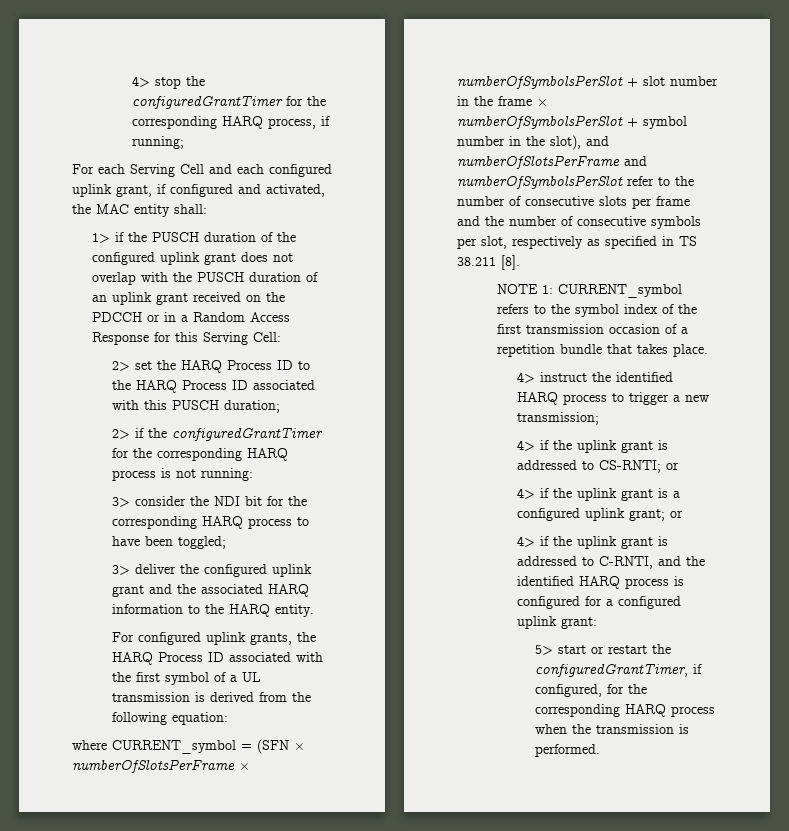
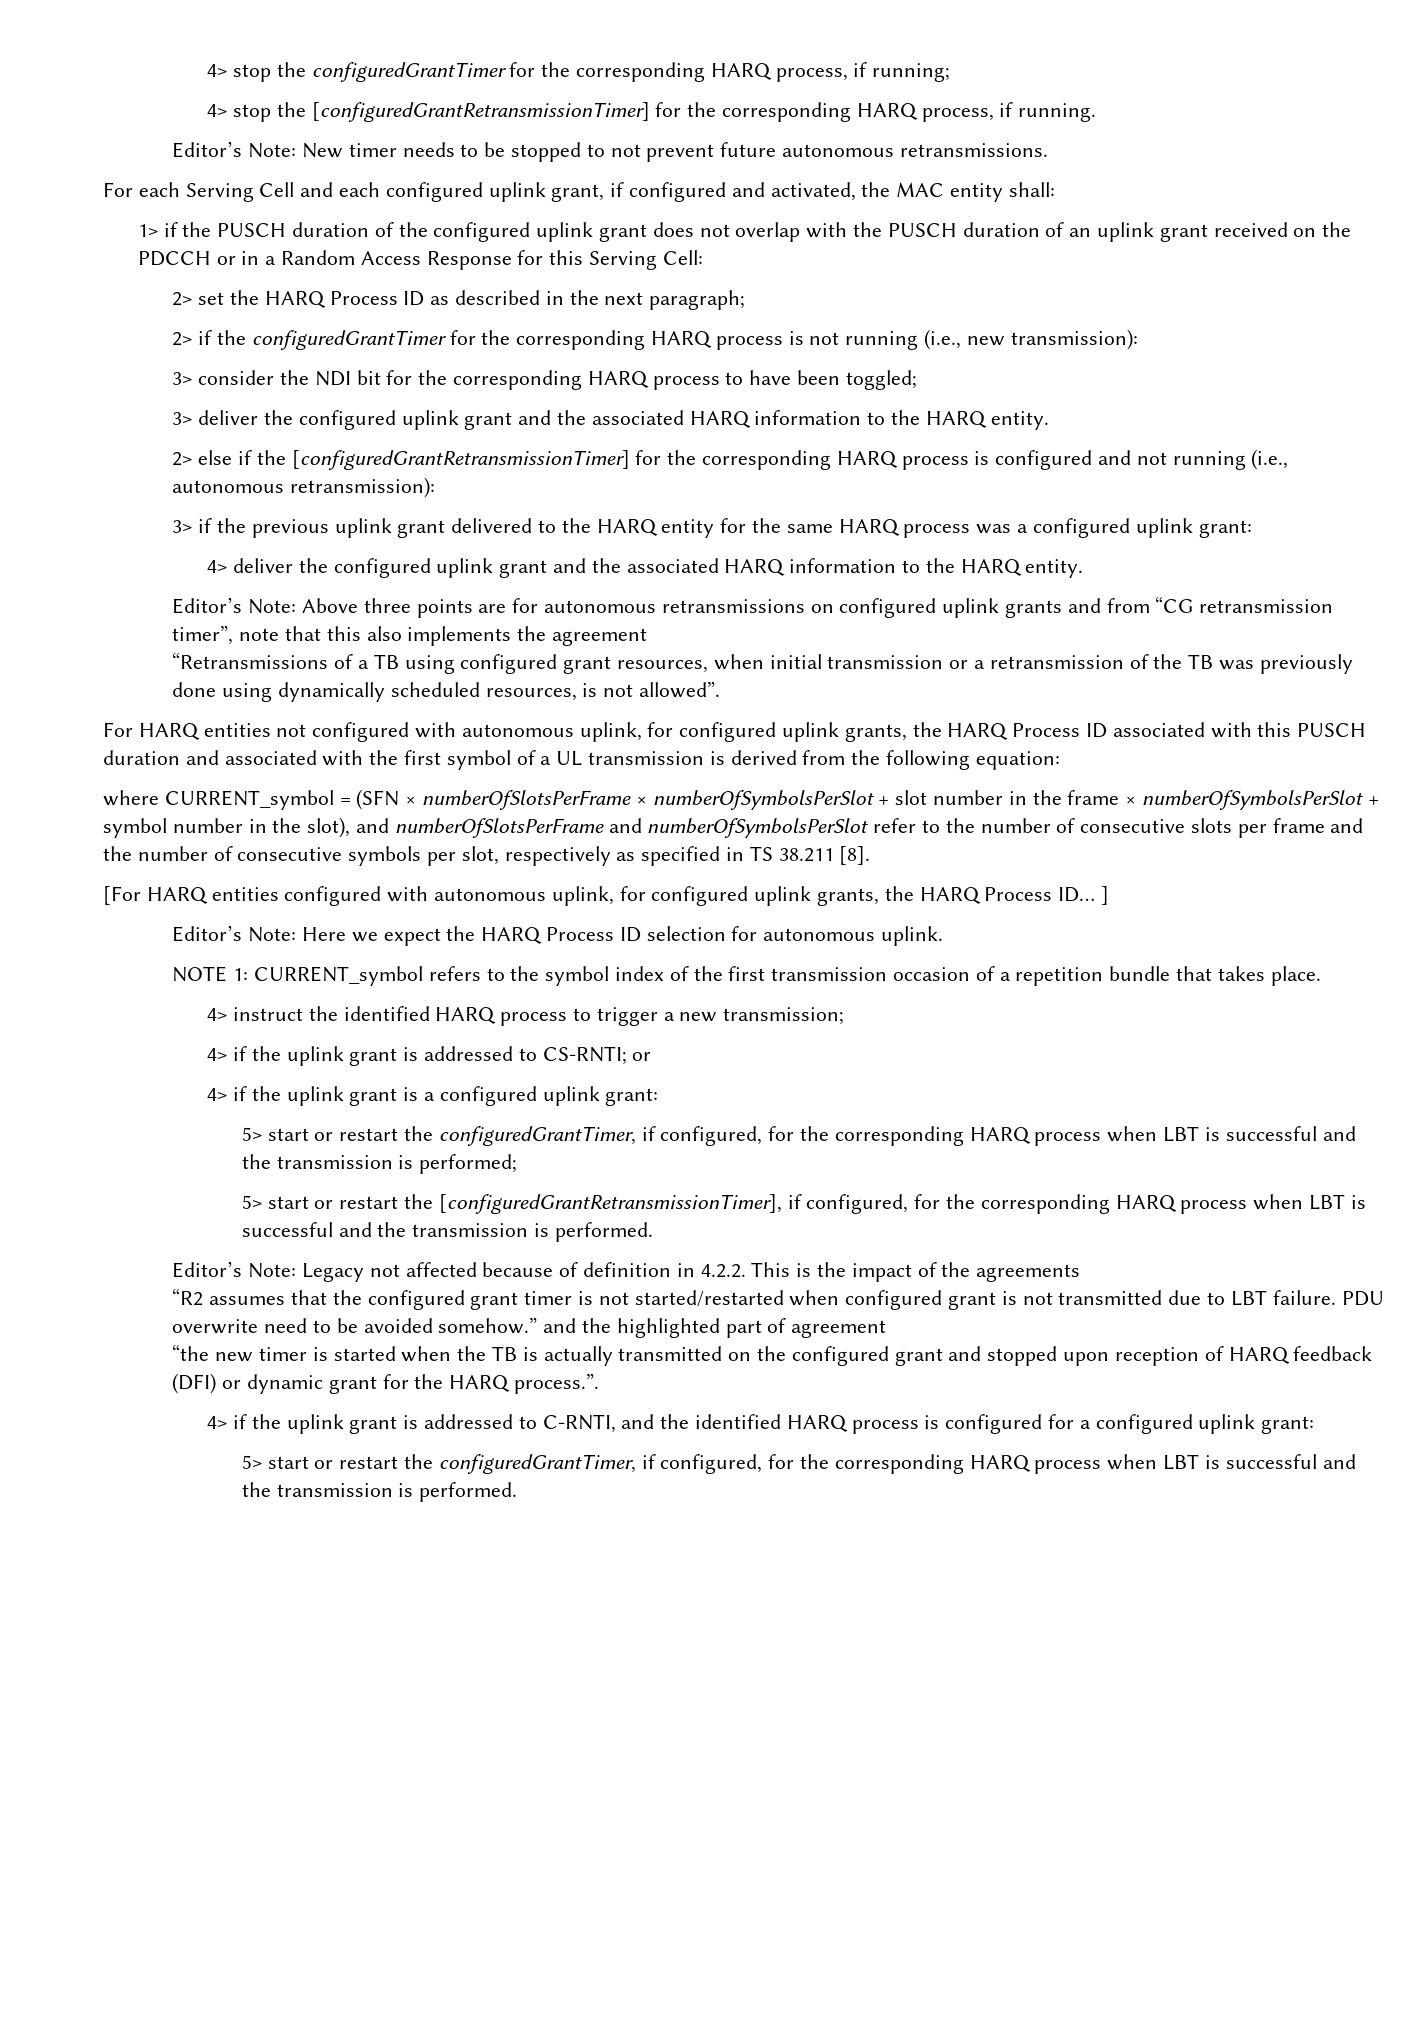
+ 4> stop the [configuredGrantRetransmissionTimer] for the corresponding HARQ process, if running.
+ Editor’s Note: New timer needs to be stopped to not prevent future autonomous retransmissions.
- 2> set the HARQ Process ID to the HARQ Process ID associated with this PUSCH duration;
+ 2> set the HARQ Process ID as described in the next paragraph;
- 2> if the configuredGrantTimer for the corresponding HARQ process is not running:
+ 2> if the configuredGrantTimer for the corresponding HARQ process is not running (i.e., new transmission):
- For configured uplink grants, the HARQ Process ID associated with the first symbol of a UL transmission is derived from the following equation:
+ 2> else if the [configuredGrantRetransmissionTimer] for the corresponding HARQ process is configured and not running (i.e., autonomous retransmission):
+ 3> if the previous uplink grant delivered to the HARQ entity for the same HARQ process was a configured uplink grant:
+ 4> deliver the configured uplink grant and the associated HARQ information to the HARQ entity.
+ Editor’s Note: Above three points are for autonomous retransmissions on configured uplink grants and from “CG retransmission timer”, note that this also implements the agreement
+ “Retransmissions of a TB using configured grant resources, when initial transmission or a retransmission of the TB was previously done using dynamically scheduled resources, is not allowed”.
+ For HARQ entities not configured with autonomous uplink, for configured uplink grants, the HARQ Process ID associated with this PUSCH duration and associated with the first symbol of a UL transmission is derived from the following equation:
+ [For HARQ entities configured with autonomous uplink, for configured uplink grants, the HARQ Process ID… ]
+ Editor’s Note: Here we expect the HARQ Process ID selection for autonomous uplink.
- 4> if the uplink grant is a configured uplink grant; or
+ 4> if the uplink grant is a configured uplink grant:
+ 5> start or restart the configuredGrantTimer, if configured, for the corresponding HARQ process when LBT is successful and the transmission is performed;
+ 5> start or restart the [configuredGrantRetransmissionTimer], if configured, for the corresponding HARQ process when LBT is successful and the transmission is performed.
+ Editor’s Note: Legacy not affected because of definition in 4.2.2. This is the impact of the agreements
+ “R2 assumes that the configured grant timer is not started/restarted when configured grant is not transmitted due to LBT failure. PDU overwrite need to be avoided somehow.” and the highlighted part of agreement
+ “the new timer is started when the TB is actually transmitted on the configured grant and stopped upon reception of HARQ feedback (DFI) or dynamic grant for the HARQ process.”.
- 5> start or restart the configuredGrantTimer, if configured, for the corresponding HARQ process when the transmission is performed.
+ 5> start or restart the configuredGrantTimer, if configured, for the corresponding HARQ process when LBT is successful and the transmission is performed.

